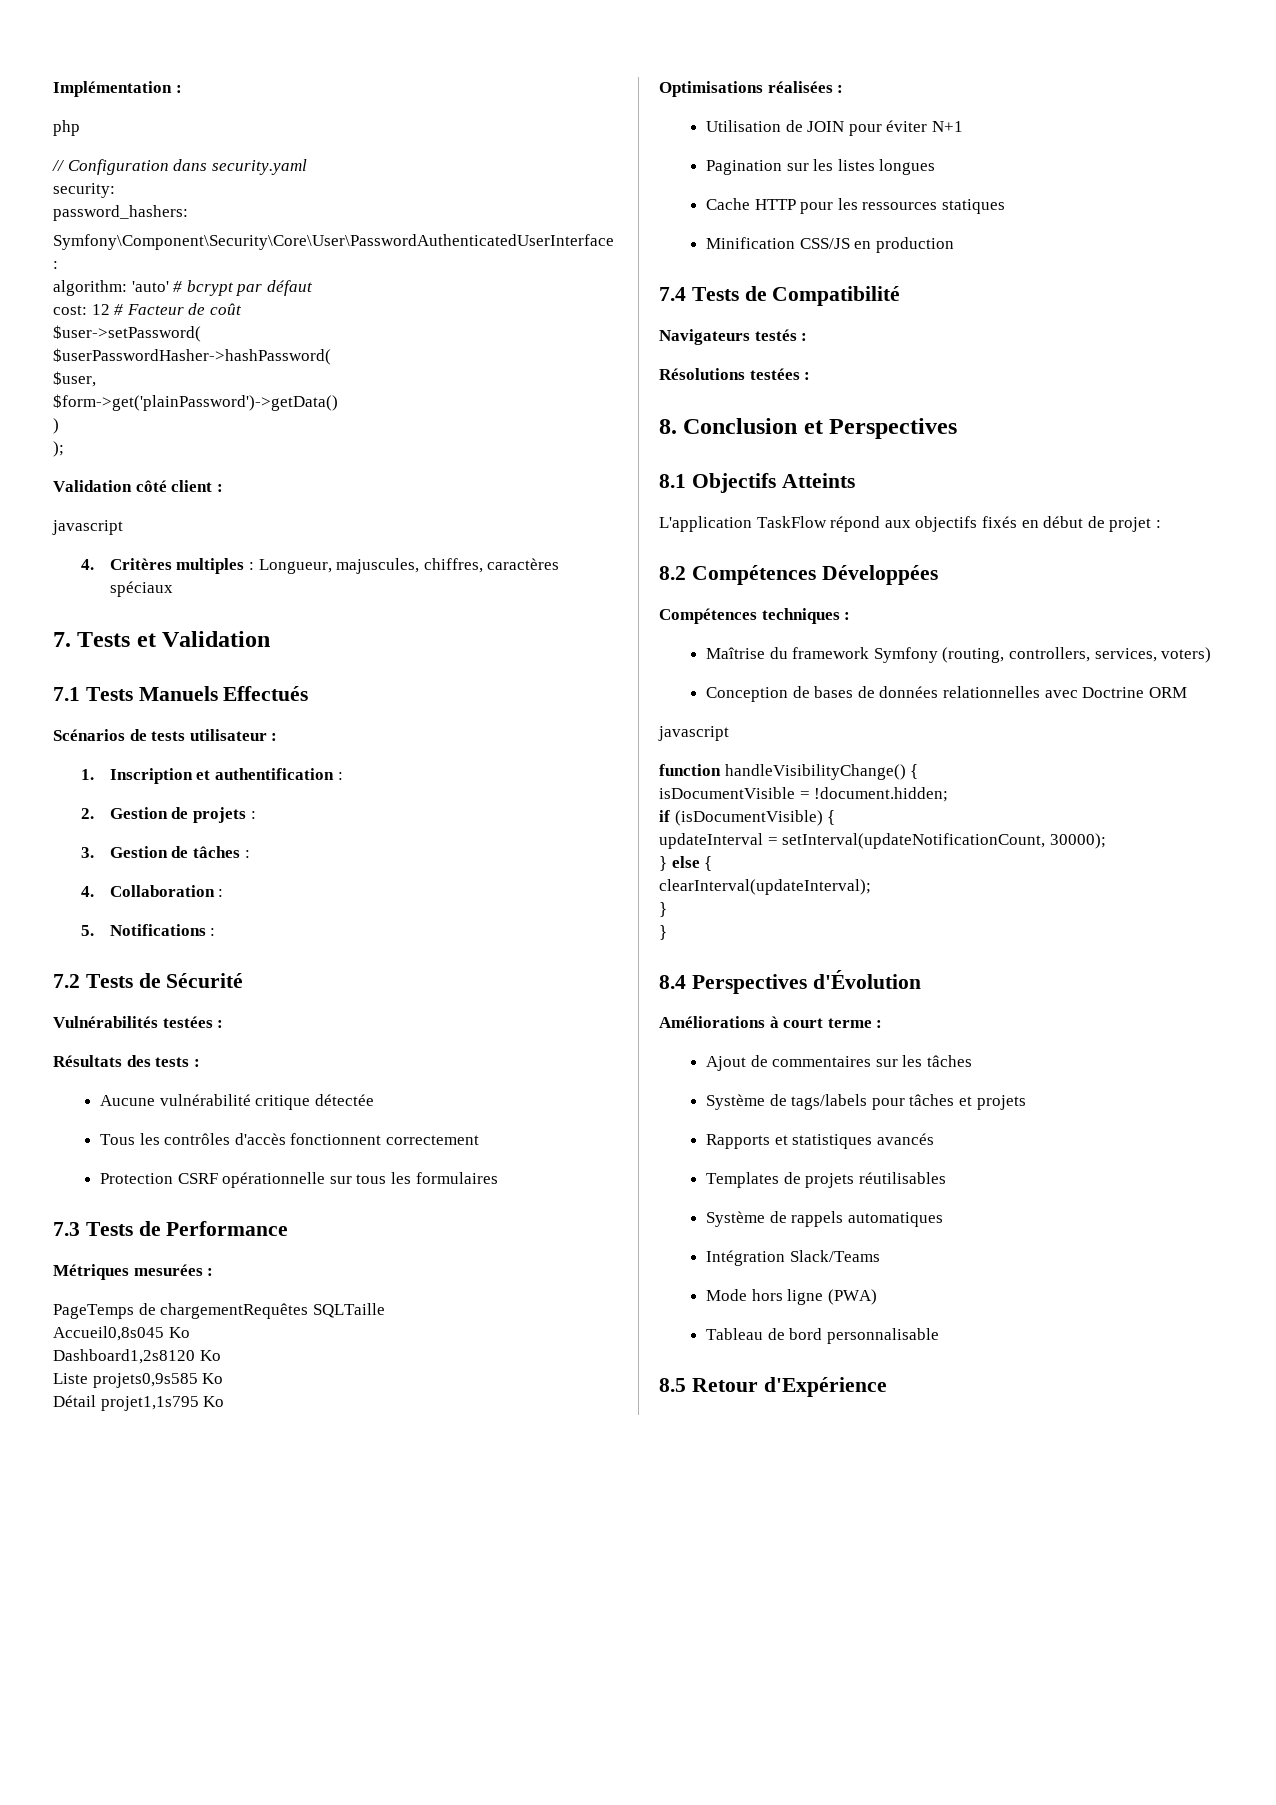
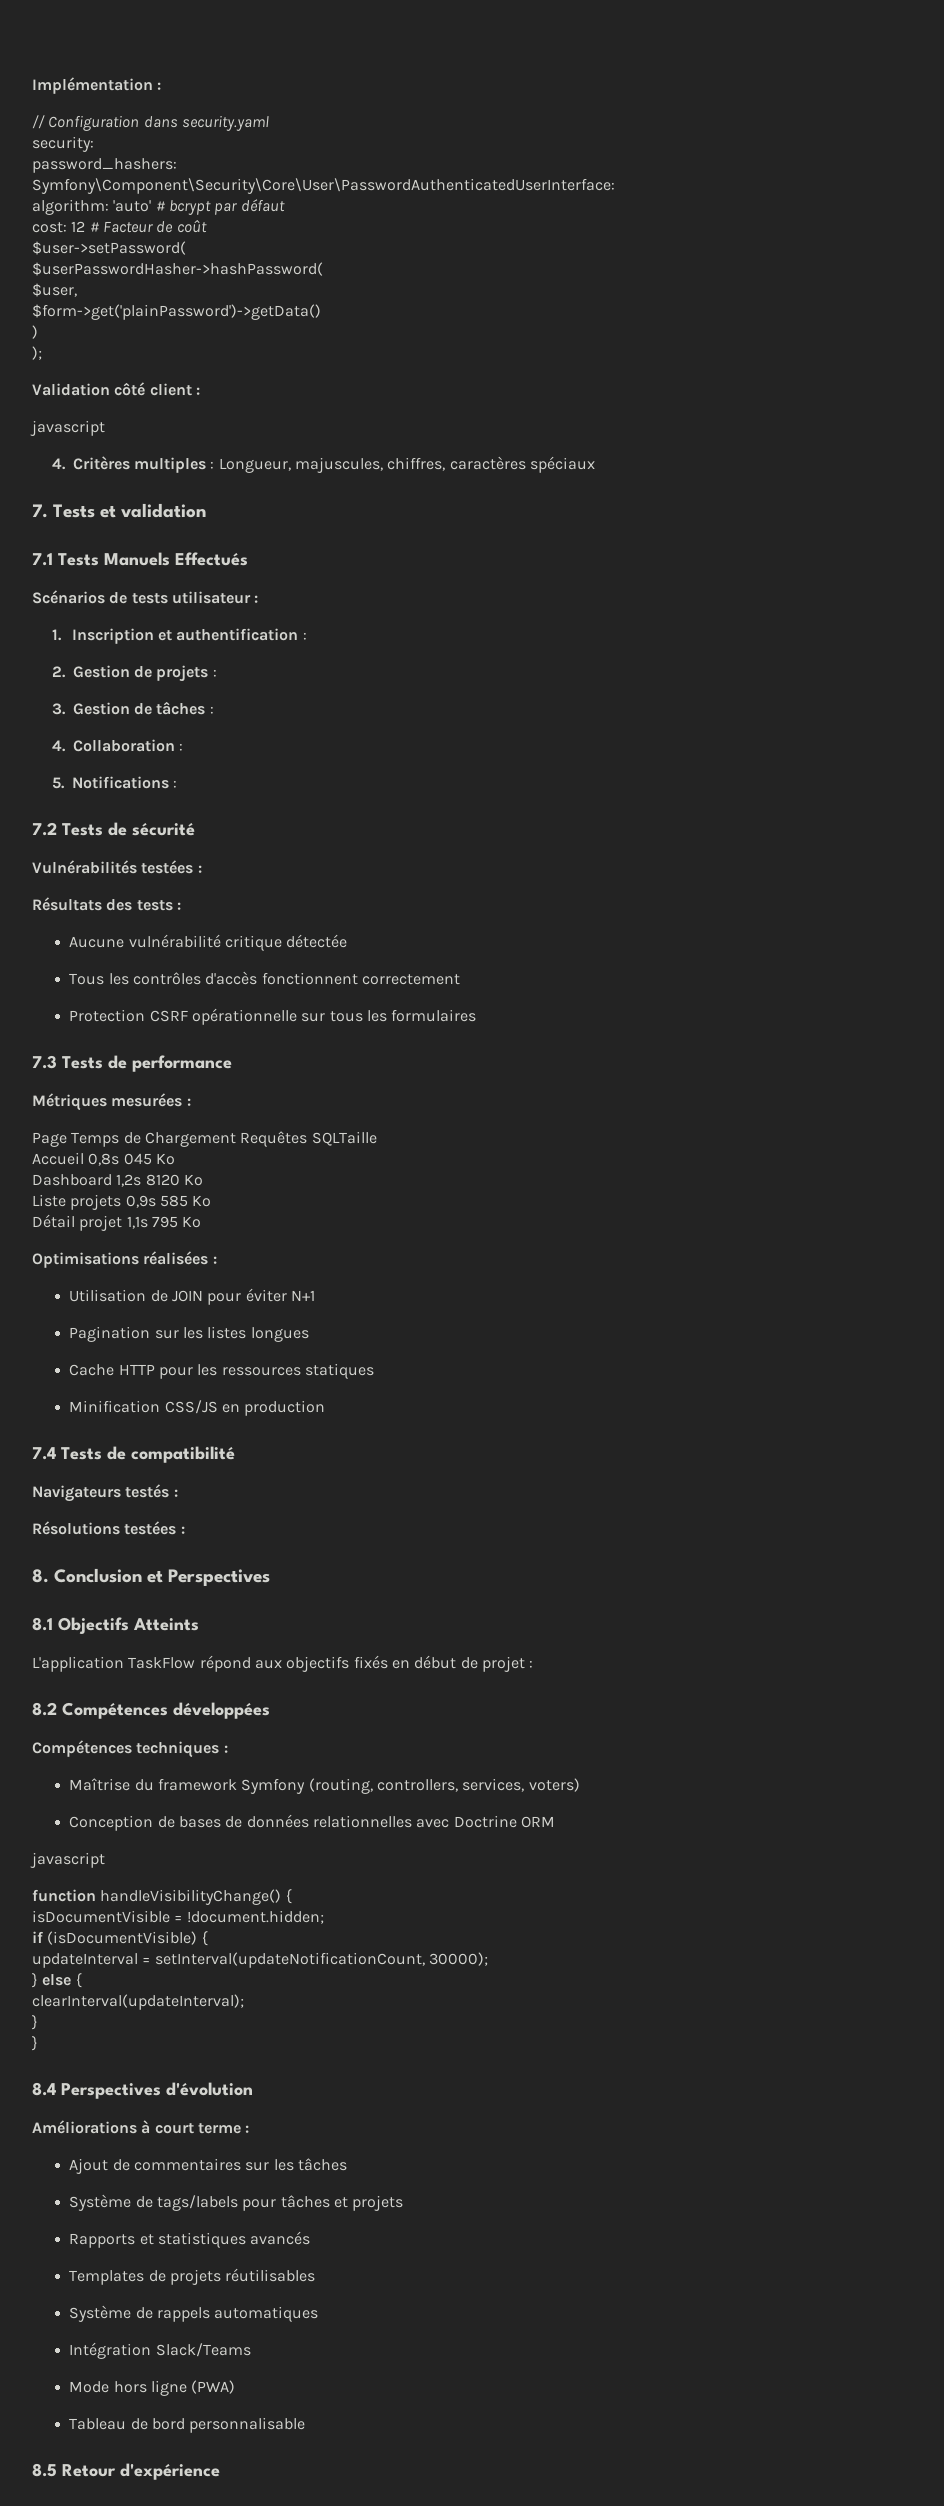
- php
- 7. Tests et Validation
+ 7. Tests et validation
- 7.2 Tests de Sécurité
+ 7.2 Tests de sécurité
- 7.3 Tests de Performance
+ 7.3 Tests de performance
- PageTemps de chargementRequêtes SQLTaille
- Accueil0,8s045 Ko
- Dashboard1,2s8120 Ko
+ Page Temps de Chargement Requêtes SQLTaille
+ Accueil 0,8s 045 Ko
+ Dashboard 1,2s 8120 Ko
- Liste projets0,9s585 Ko
+ Liste projets 0,9s 585 Ko
- Détail projet1,1s795 Ko
+ Détail projet 1,1s 795 Ko
- 7.4 Tests de Compatibilité
+ 7.4 Tests de compatibilité
- 8.2 Compétences Développées
+ 8.2 Compétences développées
- 8.4 Perspectives d'Évolution
+ 8.4 Perspectives d'évolution
- 8.5 Retour d'Expérience
+ 8.5 Retour d'expérience

